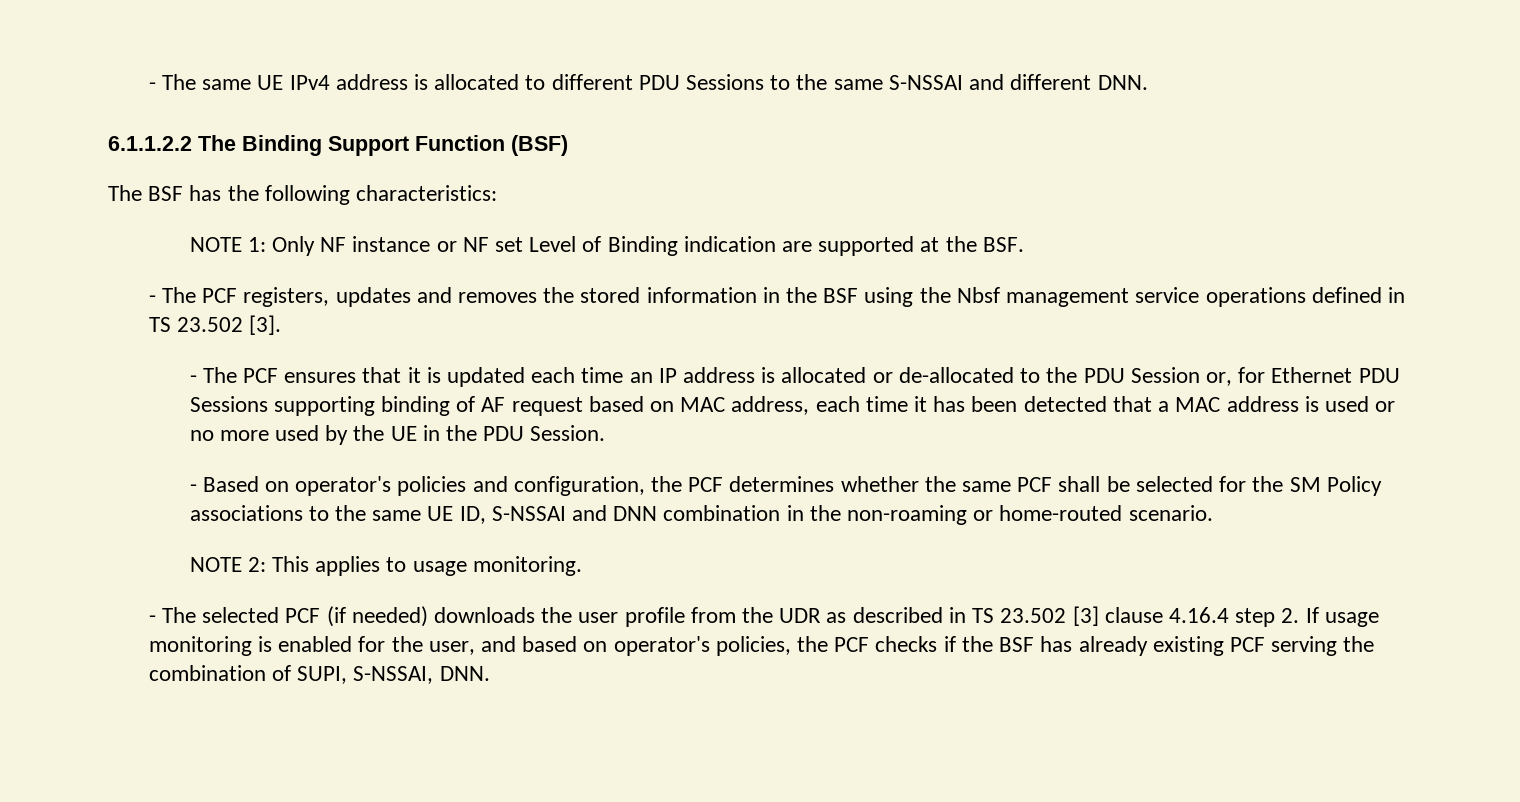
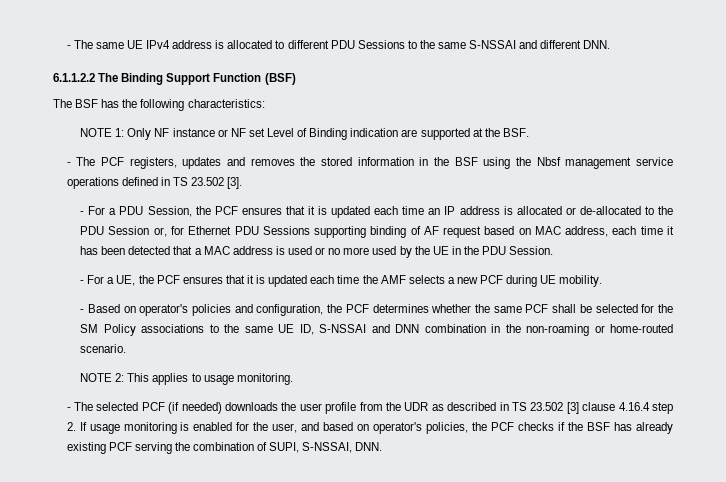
- - The PCF ensures that it is updated each time an IP address is allocated or de-allocated to the PDU Session or, for Ethernet PDU Sessions supporting binding of AF request based on MAC address, each time it has been detected that a MAC address is used or no more used by the UE in the PDU Session.
+ - For a PDU Session, the PCF ensures that it is updated each time an IP address is allocated or de-allocated to the PDU Session or, for Ethernet PDU Sessions supporting binding of AF request based on MAC address, each time it has been detected that a MAC address is used or no more used by the UE in the PDU Session.
+ - For a UE, the PCF ensures that it is updated each time the AMF selects a new PCF during UE mobility.

